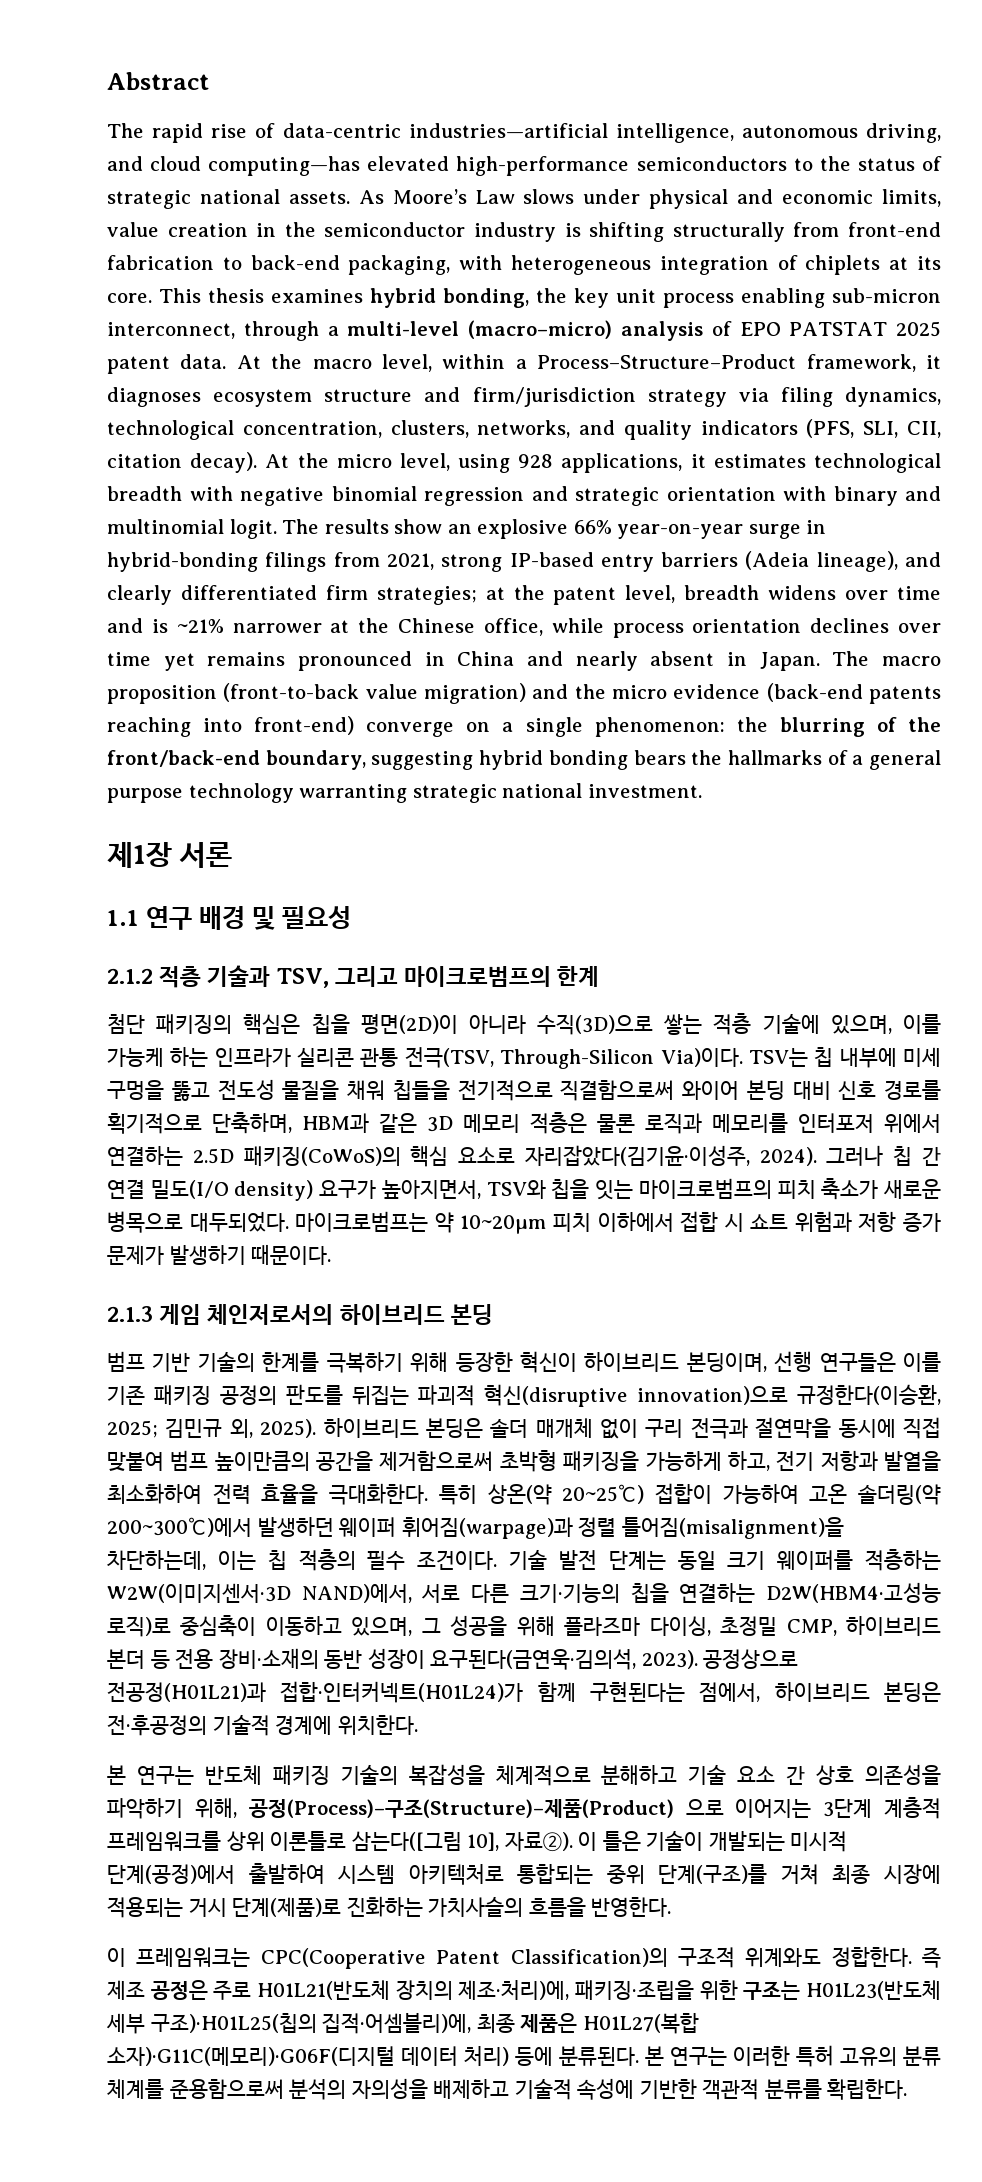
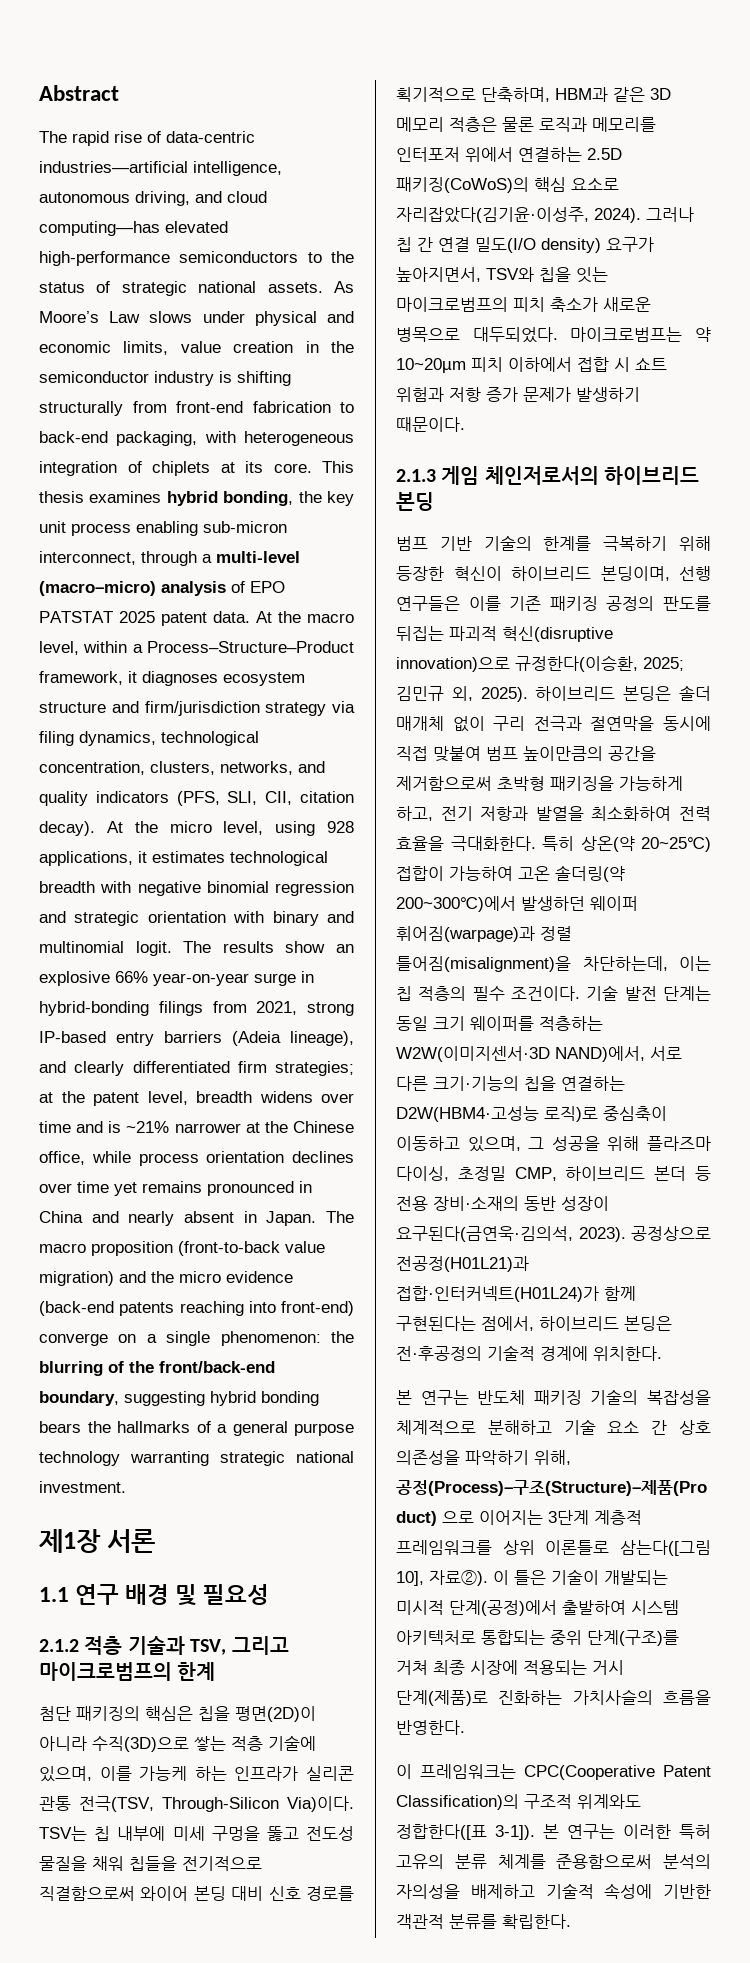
- 이 프레임워크는 CPC(Cooperative Patent Classification)의 구조적 위계와도 정합한다. 즉 제조 공정은 주로 H01L21(반도체 장치의 제조·처리)에, 패키징·조립을 위한 구조는 H01L23(반도체 세부 구조)·H01L25(칩의 집적·어셈블리)에, 최종 제품은 H01L27(복합 소자)·G11C(메모리)·G06F(디지털 데이터 처리) 등에 분류된다.
+ 이 프레임워크는 CPC(Cooperative Patent Classification)의 구조적 위계와도 정합한다([표 3-1]).

